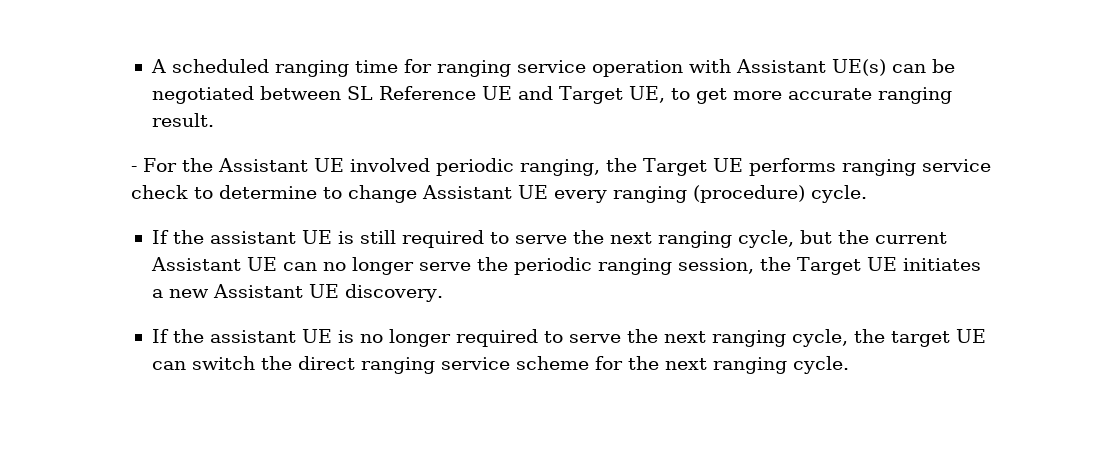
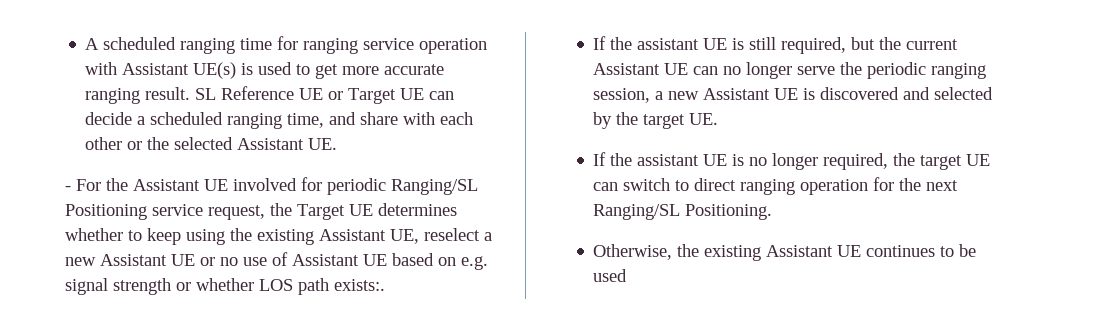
- A scheduled ranging time for ranging service operation with Assistant UE(s) can be negotiated between SL Reference UE and Target UE, to get more accurate ranging result.
+ A scheduled ranging time for ranging service operation with Assistant UE(s) is used to get more accurate ranging result. SL Reference UE or Target UE can decide a scheduled ranging time, and share with each other or the selected Assistant UE.
- - For the Assistant UE involved periodic ranging, the Target UE performs ranging service check to determine to change Assistant UE every ranging (procedure) cycle.
+ - For the Assistant UE involved for periodic Ranging/SL Positioning service request, the Target UE determines whether to keep using the existing Assistant UE, reselect a new Assistant UE or no use of Assistant UE based on e.g. signal strength or whether LOS path exists:.
- If the assistant UE is still required to serve the next ranging cycle, but the current Assistant UE can no longer serve the periodic ranging session, the Target UE initiates a new Assistant UE discovery.
+ If the assistant UE is still required, but the current Assistant UE can no longer serve the periodic ranging session, a new Assistant UE is discovered and selected by the target UE.
- If the assistant UE is no longer required to serve the next ranging cycle, the target UE can switch the direct ranging service scheme for the next ranging cycle.
+ If the assistant UE is no longer required, the target UE can switch to direct ranging operation for the next Ranging/SL Positioning.
+ Otherwise, the existing Assistant UE continues to be used

